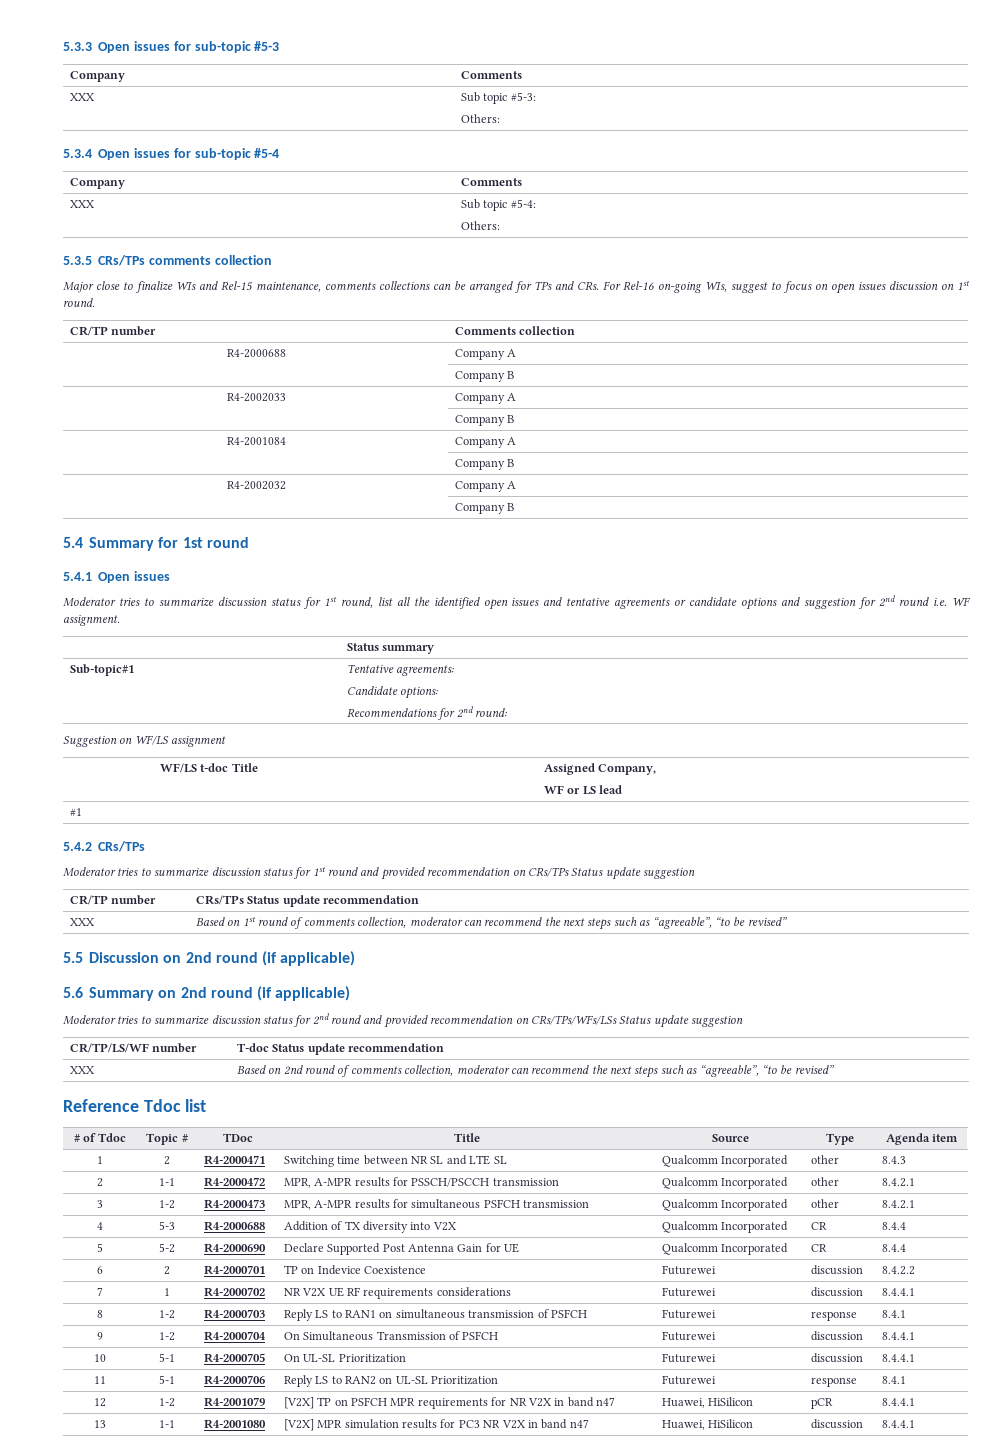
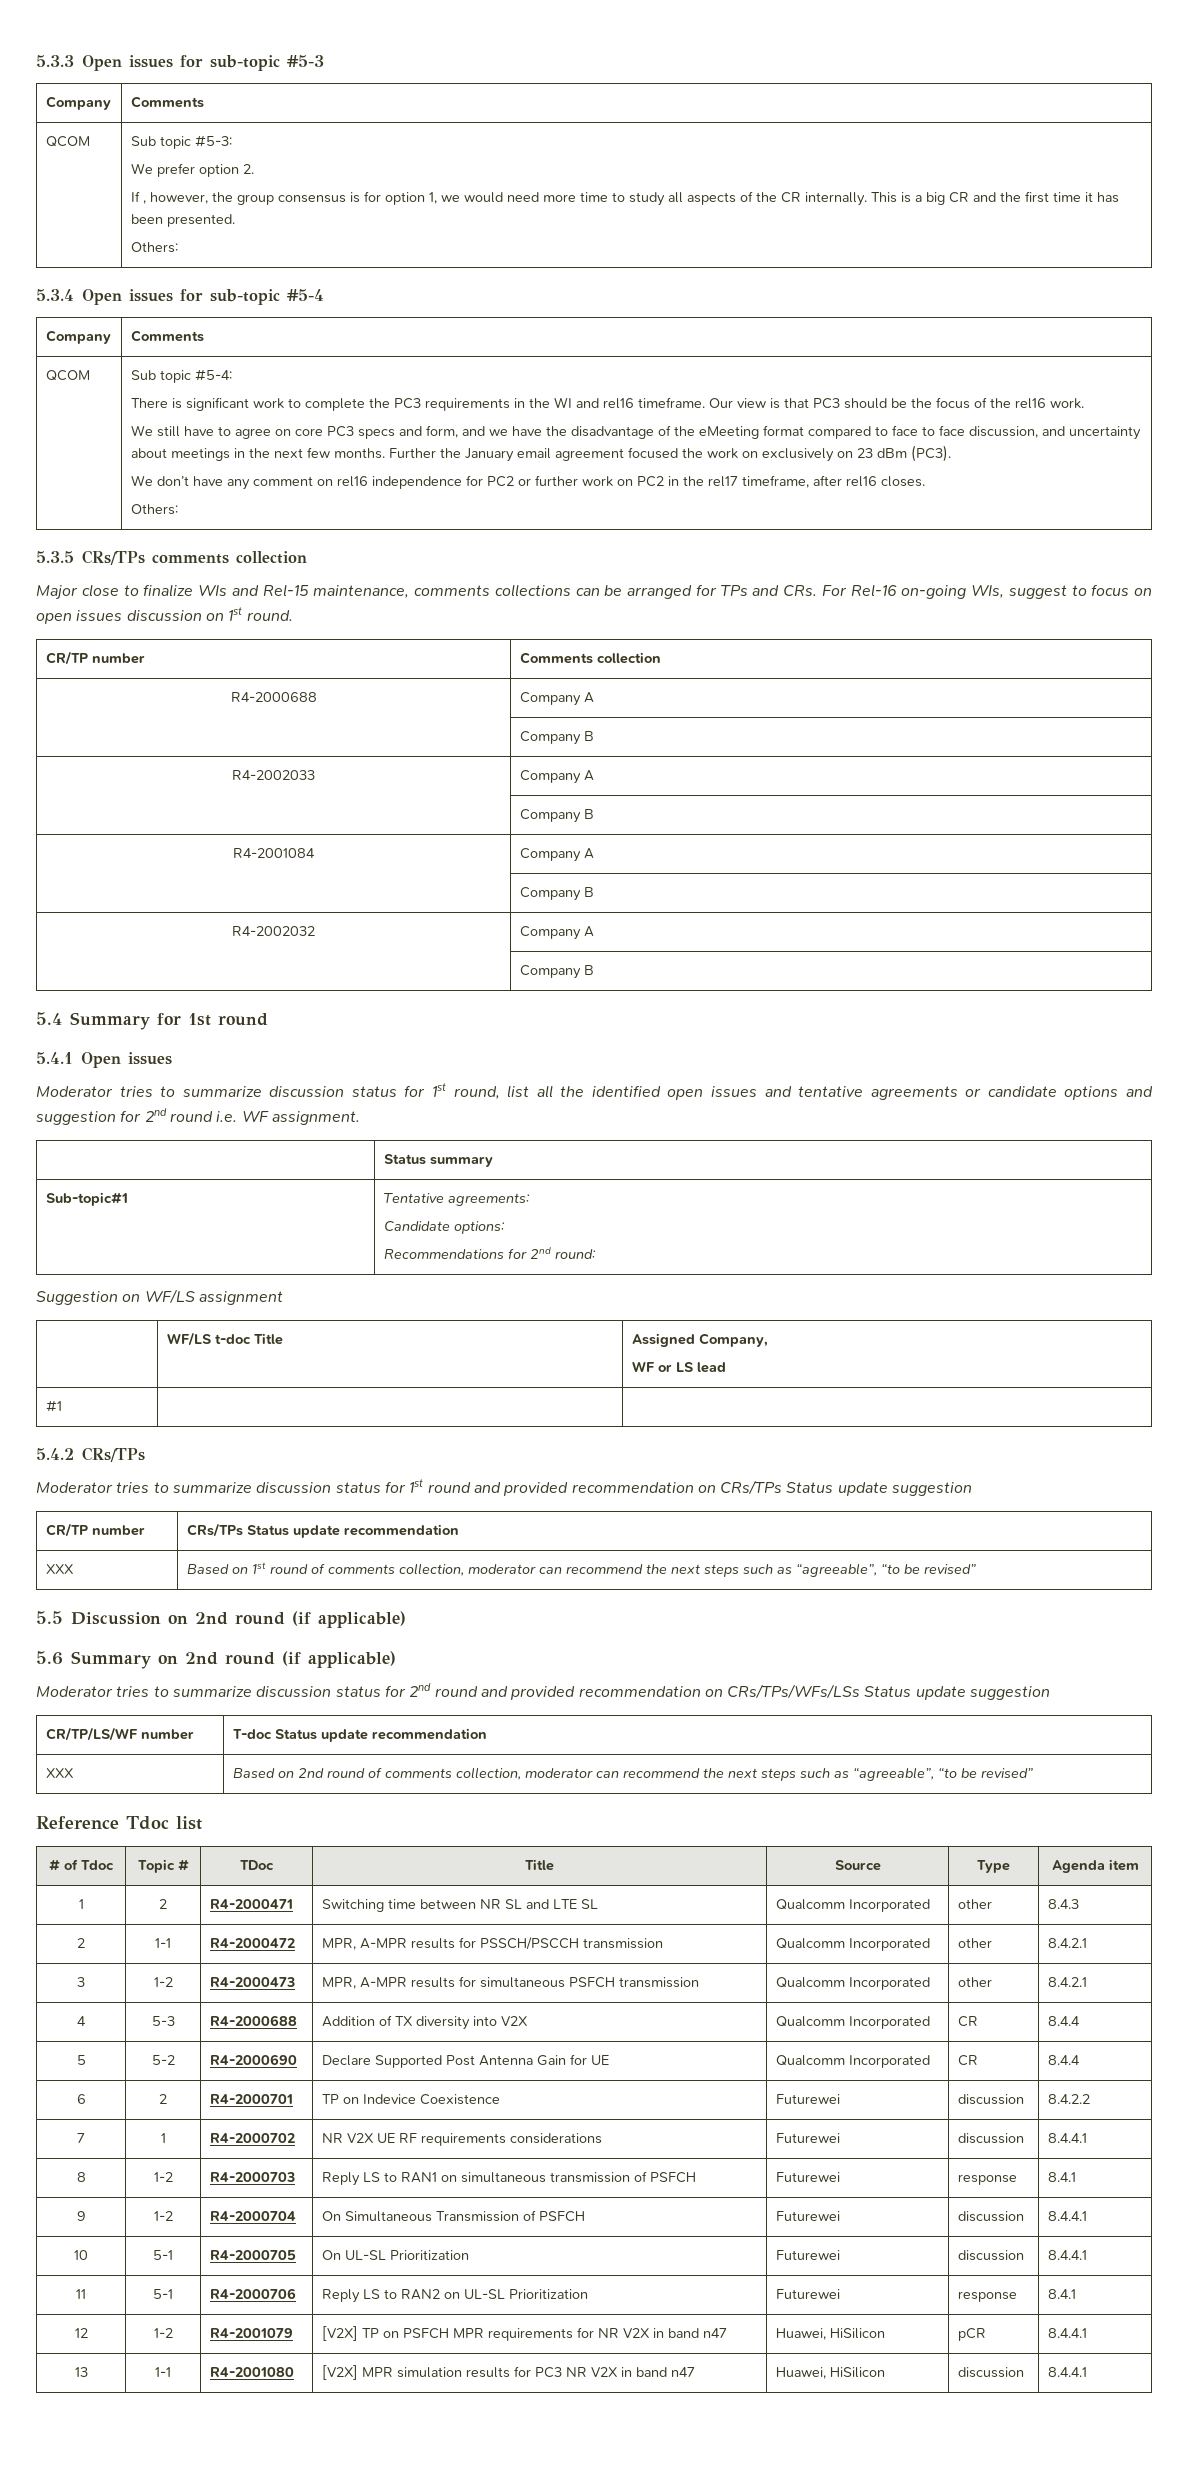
  5.3.3 Open issues for sub-topic #5-3
  Company | Comments
- XXX
+ QCOM
+ We prefer option 2.
+ If , however, the group consensus is for option 1, we would need more time to study all aspects of the CR internally. This is a big CR and the first time it has been presented.
  5.3.4 Open issues for sub-topic #5-4
  Company | Comments
- XXX
+ QCOM
+ There is significant work to complete the PC3 requirements in the WI and rel16 timeframe. Our view is that PC3 should be the focus of the rel16 work.
+ We still have to agree on core PC3 specs and form, and we have the disadvantage of the eMeeting format compared to face to face discussion, and uncertainty about meetings in the next few months. Further the January email agreement focused the work on exclusively on 23 dBm (PC3).
+ We don’t have any comment on rel16 independence for PC2 or further work on PC2 in the rel17 timeframe, after rel16 closes.

